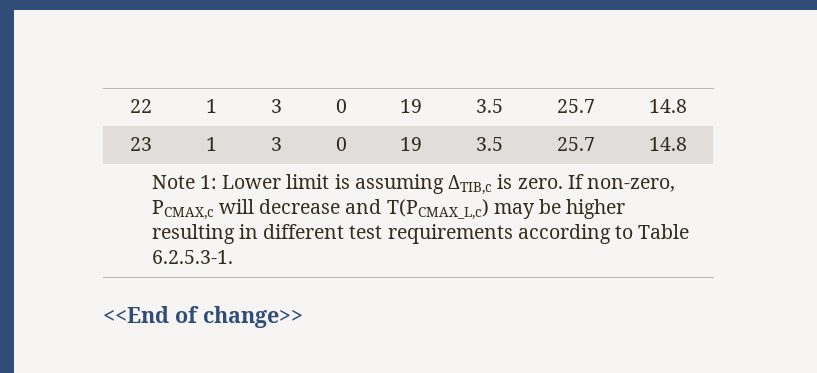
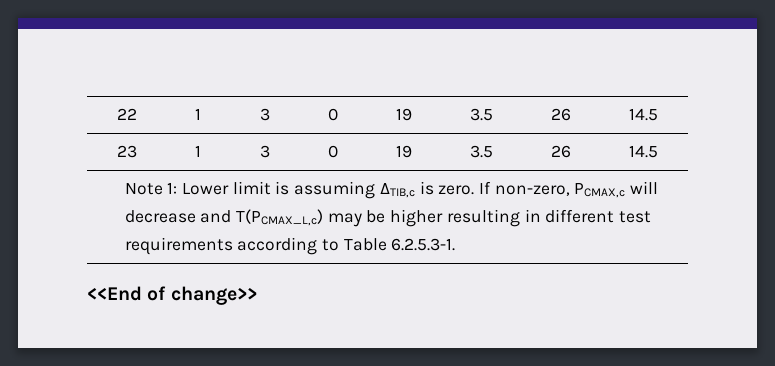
- 22 | 1 | 3 | 0 | 19 | 3.5 | 25.7 | 14.8
+ 22 | 1 | 3 | 0 | 19 | 3.5 | 26 | 14.5
- 23 | 1 | 3 | 0 | 19 | 3.5 | 25.7 | 14.8
+ 23 | 1 | 3 | 0 | 19 | 3.5 | 26 | 14.5

